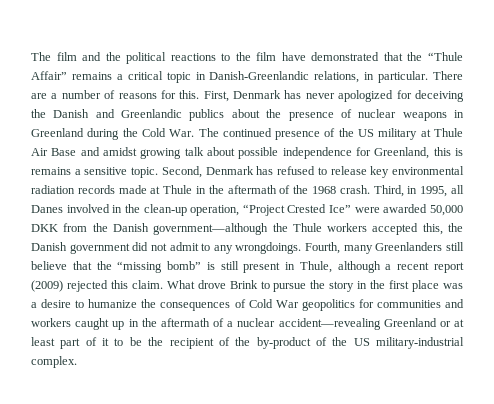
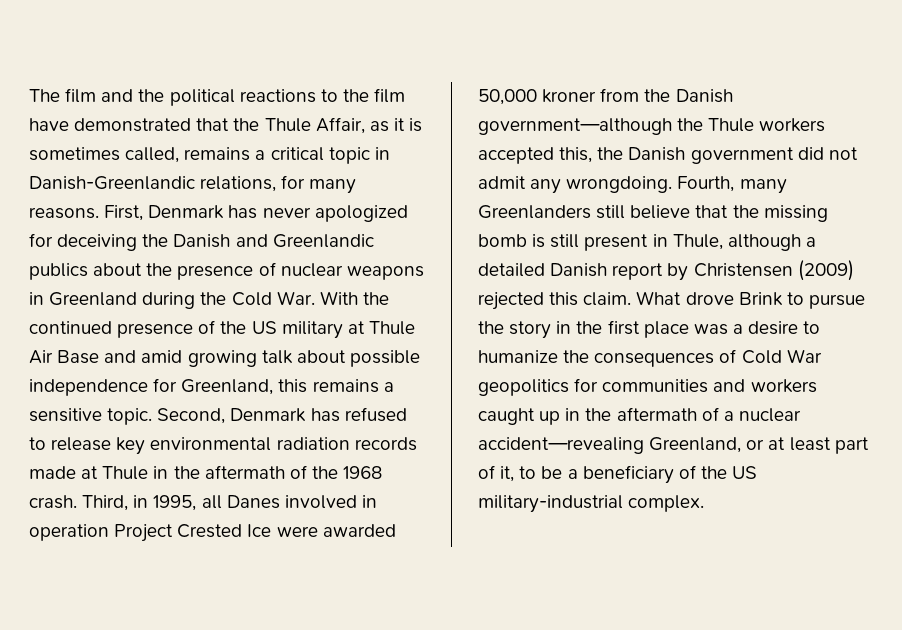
- The film and the political reactions to the film have demonstrated that the “Thule Affair” remains a critical topic in Danish-Greenlandic relations, in particular. There are a number of reasons for this.
+ The film and the political reactions to the film have demonstrated that the Thule Affair, as it is sometimes called, remains a critical topic in Danish-Greenlandic relations, for many reasons.
- First, Denmark has never apologized for deceiving the Danish and Greenlandic publics about the presence of nuclear weapons in Greenland during the Cold War. The continued presence of the US military at Thule Air Base and amidst growing talk about possible independence for Greenland, this is remains a sensitive topic.
+ First, Denmark has never apologized for deceiving the Danish and Greenlandic publics about the presence of nuclear weapons in Greenland during the Cold War. With the continued presence of the US military at Thule Air Base and amid growing talk about possible independence for Greenland, this remains a sensitive topic.
- Third, in 1995, all Danes involved in the clean-up operation, “Project Crested Ice” were awarded 50,000 DKK from the Danish government—although the Thule workers accepted this, the Danish government did not admit to any wrongdoings.
+ Third, in 1995, all Danes involved in operation Project Crested Ice were awarded 50,000 kroner from the Danish government—although the Thule workers accepted this, the Danish government did not admit any wrongdoing.
- Fourth, many Greenlanders still believe that the “missing bomb” is still present in Thule, although a recent report (2009) rejected this claim.
+ Fourth, many Greenlanders still believe that the missing bomb is still present in Thule, although a detailed Danish report by Christensen (2009) rejected this claim.
- What drove Brink to pursue the story in the first place was a desire to humanize the consequences of Cold War geopolitics for communities and workers caught up in the aftermath of a nuclear accident—revealing Greenland or at least part of it to be the recipient of the by-product of the US military-industrial complex.
+ What drove Brink to pursue the story in the first place was a desire to humanize the consequences of Cold War geopolitics for communities and workers caught up in the aftermath of a nuclear accident—revealing Greenland, or at least part of it, to be a beneficiary of the US military-industrial complex.

